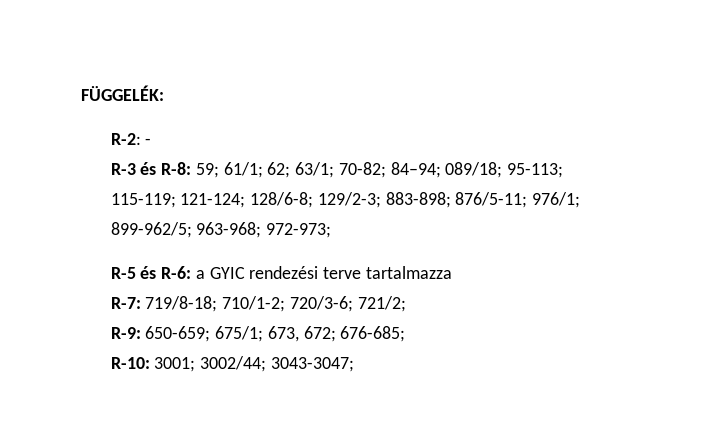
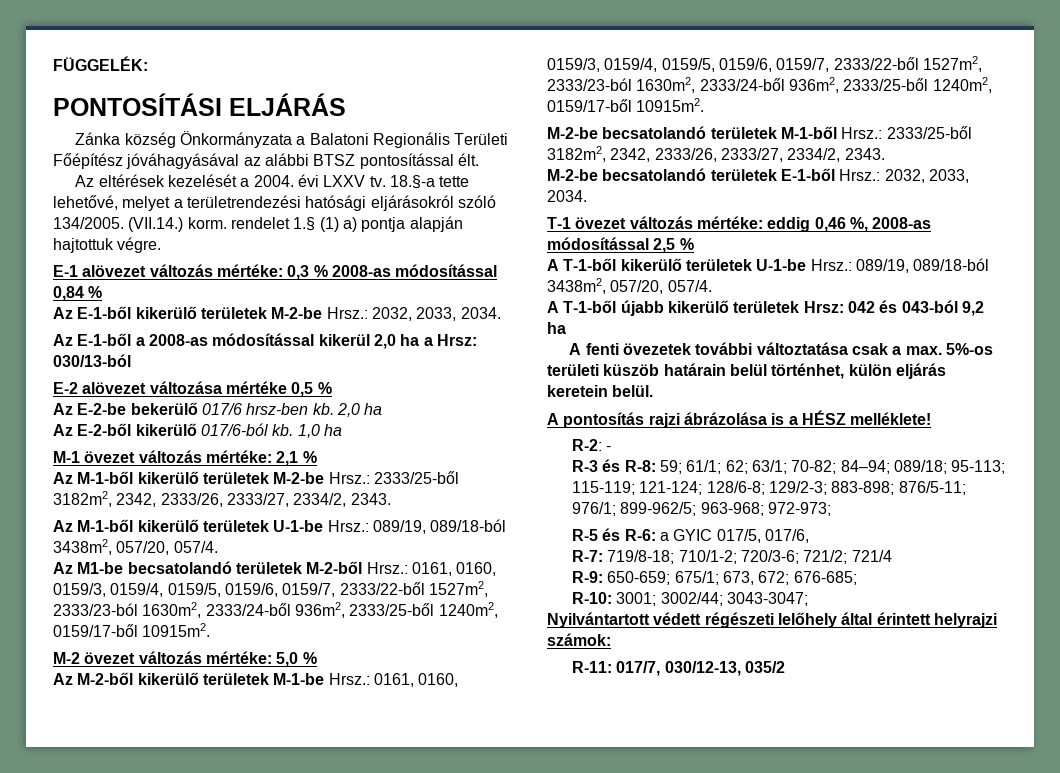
+ PONTOSÍTÁSI ELJÁRÁS
+ Zánka község Önkormányzata a Balatoni Regionális Területi Főépítész jóváhagyásával az alábbi BTSZ pontosítással élt.
+ Az eltérések kezelését a 2004. évi LXXV tv. 18.§-a tette lehetővé, melyet a területrendezési hatósági eljárásokról szóló 134/2005. (VII.14.) korm. rendelet 1.§ (1) a) pontja alapján hajtottuk végre.
+ E-1 alövezet változás mértéke: 0,3 % 2008-as módosítással 0,84 %
+ Az E-1-ből kikerülő területek M-2-be Hrsz.: 2032, 2033, 2034.
+ Az E-1-ből a 2008-as módosítással kikerül 2,0 ha a Hrsz: 030/13-ból
+ E-2 alövezet változása mértéke 0,5 %
+ Az E-2-be bekerülő 017/6 hrsz-ben kb. 2,0 ha
+ Az E-2-ből kikerülő 017/6-ból kb. 1,0 ha
+ M-1 övezet változás mértéke: 2,1 %
+ Az M-1-ből kikerülő területek M-2-be Hrsz.: 2333/25-ből 3182m2, 2342, 2333/26, 2333/27, 2334/2, 2343.
+ Az M-1-ből kikerülő területek U-1-be Hrsz.: 089/19, 089/18-ból 3438m2, 057/20, 057/4.
+ Az M1-be becsatolandó területek M-2-ből Hrsz.: 0161, 0160, 0159/3, 0159/4, 0159/5, 0159/6, 0159/7, 2333/22-ből 1527m2, 2333/23-ból 1630m2, 2333/24-ből 936m2, 2333/25-ből 1240m2, 0159/17-ből 10915m2.
+ M-2 övezet változás mértéke: 5,0 %
+ Az M-2-ből kikerülő területek M-1-be Hrsz.: 0161, 0160, 0159/3, 0159/4, 0159/5, 0159/6, 0159/7, 2333/22-ből 1527m2, 2333/23-ból 1630m2, 2333/24-ből 936m2, 2333/25-ből 1240m2, 0159/17-ből 10915m2.
+ M-2-be becsatolandó területek M-1-ből Hrsz.: 2333/25-ből 3182m2, 2342, 2333/26, 2333/27, 2334/2, 2343.
+ M-2-be becsatolandó területek E-1-ből Hrsz.: 2032, 2033, 2034.
+ T-1 övezet változás mértéke: eddig 0,46 %, 2008-as módosítással 2,5 %
+ A T-1-ből kikerülő területek U-1-be Hrsz.: 089/19, 089/18-ból 3438m2, 057/20, 057/4.
+ A T-1-ből újabb kikerülő területek Hrsz: 042 és 043-ból 9,2 ha
+ A fenti övezetek további változtatása csak a max. 5%-os területi küszöb határain belül történhet, külön eljárás keretein belül.
+ A pontosítás rajzi ábrázolása is a HÉSZ melléklete!
- R-5 és R-6: a GYIC rendezési terve tartalmazza
+ R-5 és R-6: a GYIC 017/5, 017/6,
- R-7: 719/8-18; 710/1-2; 720/3-6; 721/2;
+ R-7: 719/8-18; 710/1-2; 720/3-6; 721/2; 721/4
+ Nyilvántartott védett régészeti lelőhely által érintett helyrajzi számok:
+ R-11: 017/7, 030/12-13, 035/2

